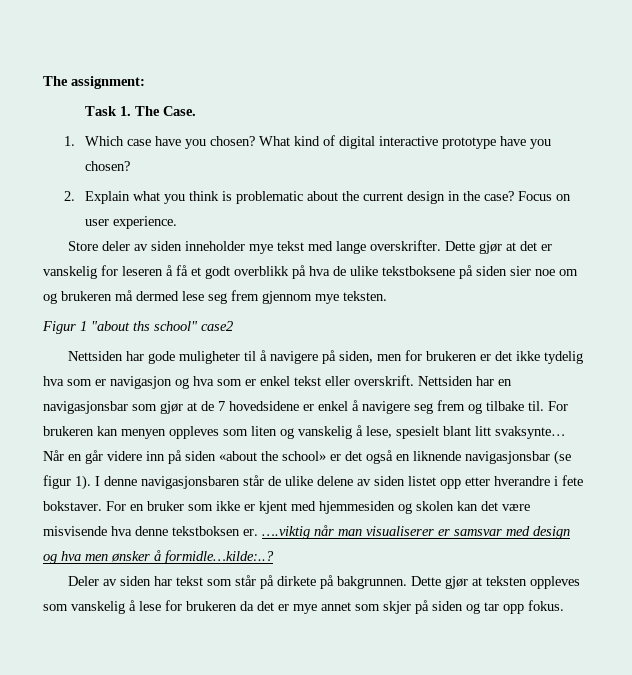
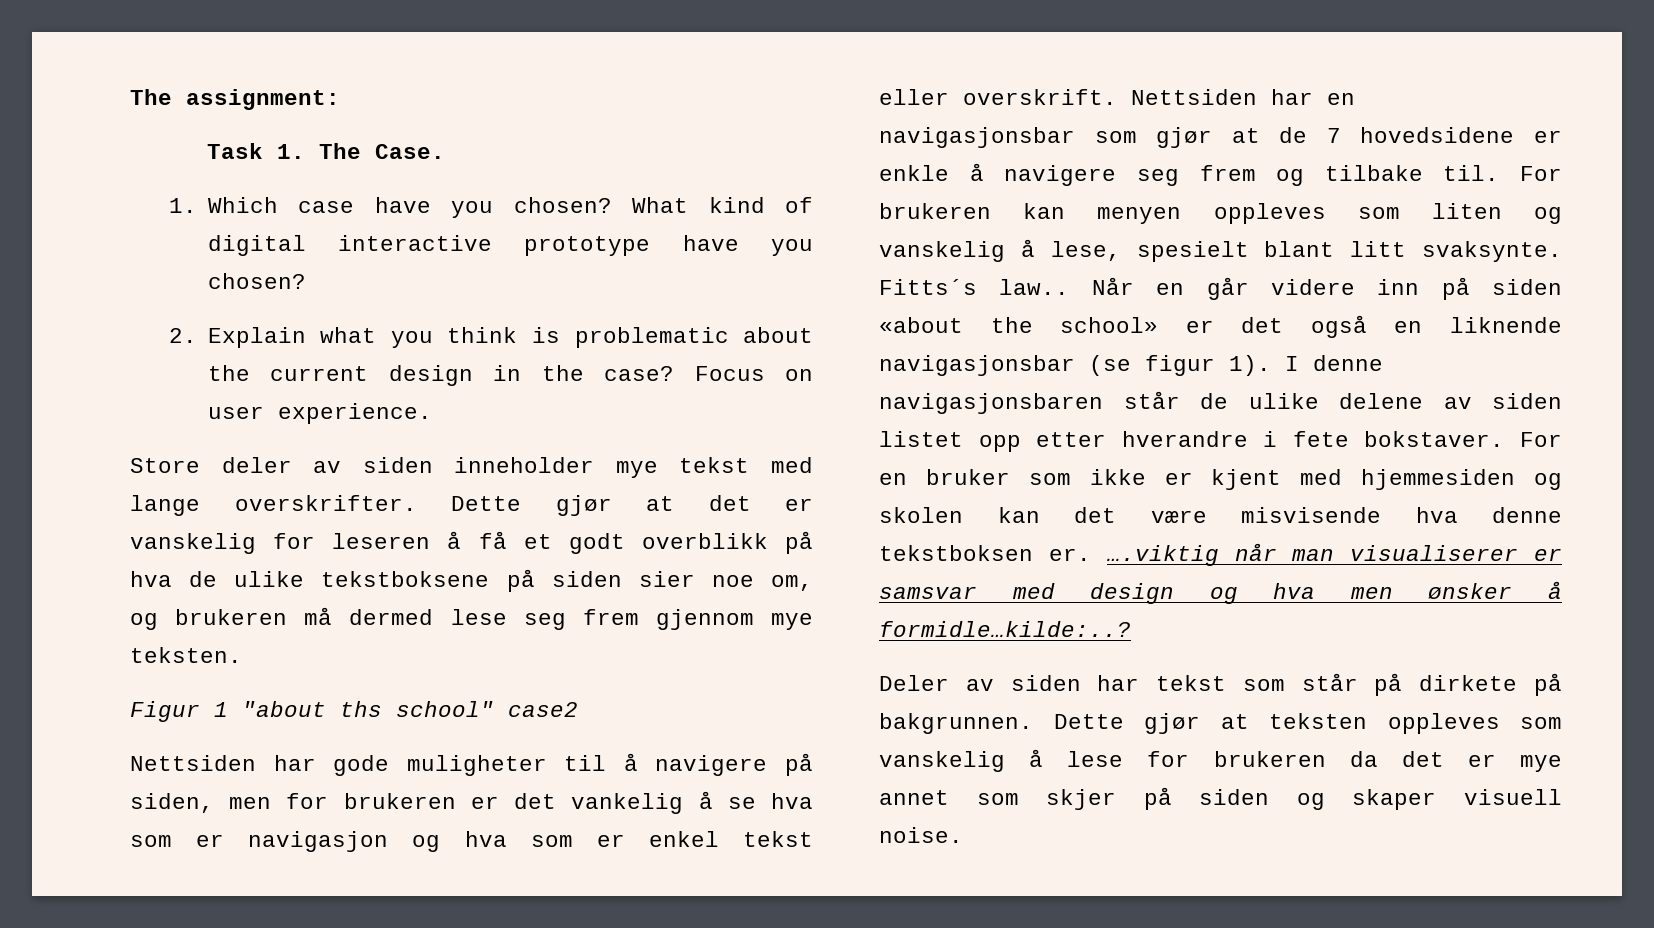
- Dette gjør at det er vanskelig for leseren å få et godt overblikk på hva de ulike tekstboksene på siden sier noe om og brukeren må dermed lese seg frem gjennom mye teksten.
+ Dette gjør at det er vanskelig for leseren å få et godt overblikk på hva de ulike tekstboksene på siden sier noe om, og brukeren må dermed lese seg frem gjennom mye teksten.
- Nettsiden har gode muligheter til å navigere på siden, men for brukeren er det ikke tydelig hva som er navigasjon og hva som er enkel tekst eller overskrift.
+ Nettsiden har gode muligheter til å navigere på siden, men for brukeren er det vankelig å se hva som er navigasjon og hva som er enkel tekst eller overskrift.
- Nettsiden har en navigasjonsbar som gjør at de 7 hovedsidene er enkel å navigere seg frem og tilbake til.
+ Nettsiden har en navigasjonsbar som gjør at de 7 hovedsidene er enkle å navigere seg frem og tilbake til.
- For brukeren kan menyen oppleves som liten og vanskelig å lese, spesielt blant litt svaksynte…
+ For brukeren kan menyen oppleves som liten og vanskelig å lese, spesielt blant litt svaksynte. Fitts´s law..
- Dette gjør at teksten oppleves som vanskelig å lese for brukeren da det er mye annet som skjer på siden og tar opp fokus.
+ Dette gjør at teksten oppleves som vanskelig å lese for brukeren da det er mye annet som skjer på siden og skaper visuell noise.

